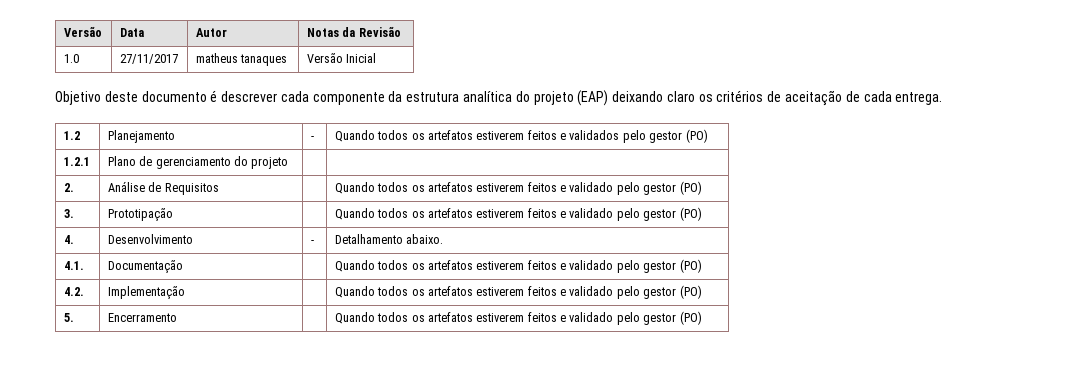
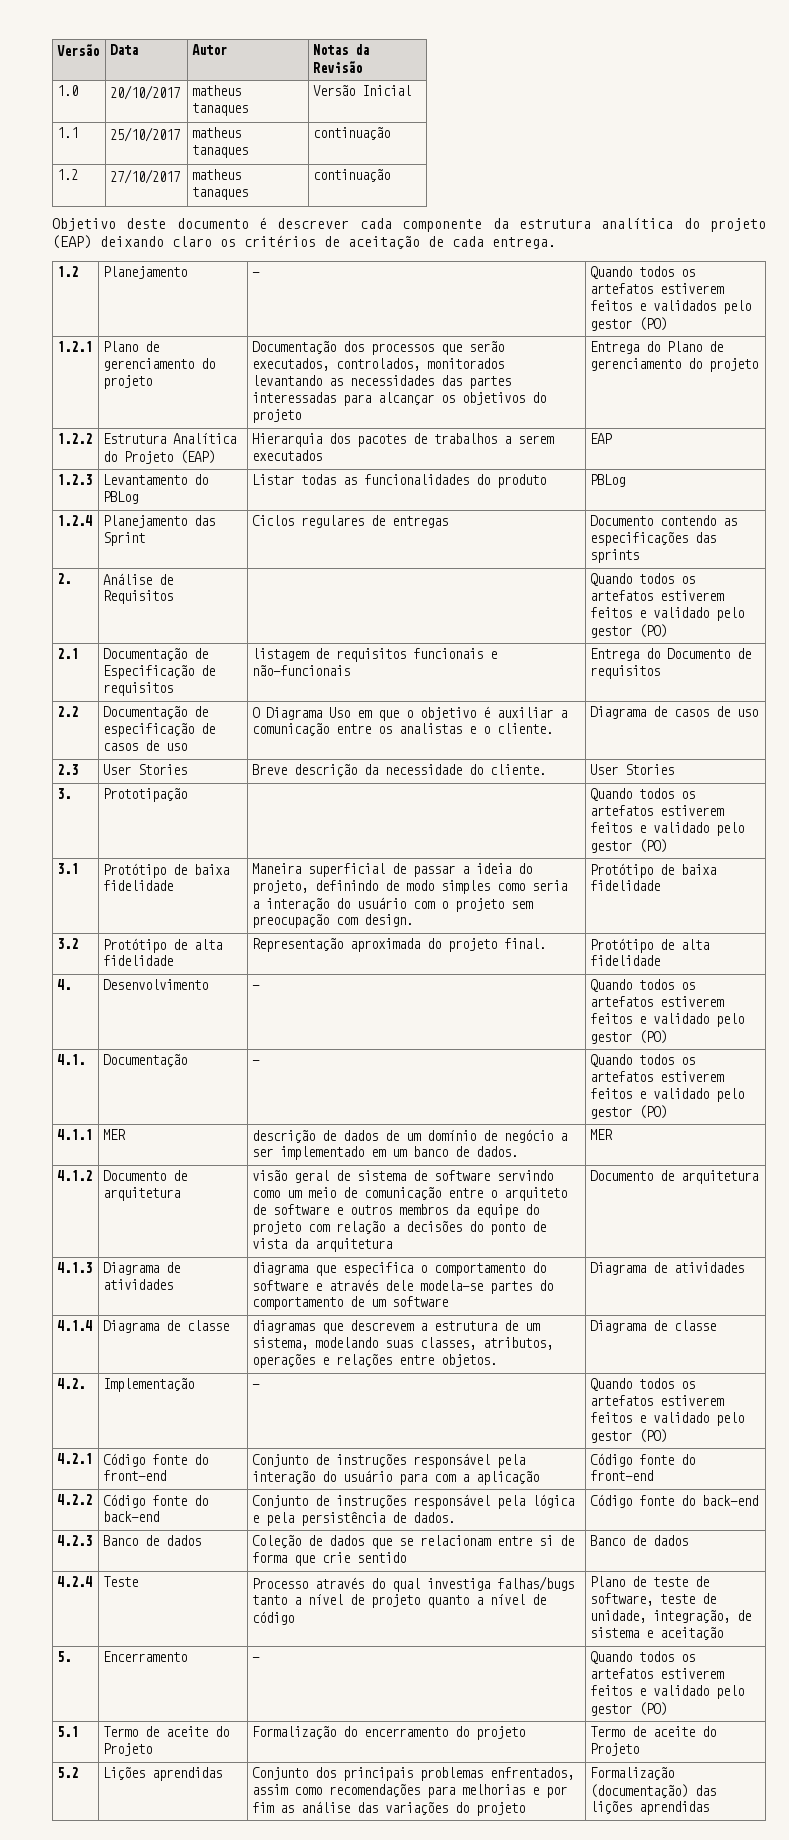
- 1.0 | 27/11/2017 | matheus tanaques | Versão Inicial
+ 1.0 | 20/10/2017 | matheus tanaques | Versão Inicial
+ 1.1 | 25/10/2017 | matheus tanaques | continuação
+ 1.2 | 27/10/2017 | matheus tanaques | continuação
- 1.2.1 | Plano de gerenciamento do projeto | |
+ 1.2.1 | Plano de gerenciamento do projeto | Documentação dos processos que serão executados, controlados, monitorados levantando as necessidades das partes interessadas para alcançar os objetivos do projeto | Entrega do Plano de gerenciamento do projeto
+ 1.2.2 | Estrutura Analítica do Projeto (EAP) | Hierarquia dos pacotes de trabalhos a serem executados | EAP
+ 1.2.3 | Levantamento do PBLog | Listar todas as funcionalidades do produto | PBLog
+ 1.2.4 | Planejamento das Sprint | Ciclos regulares de entregas | Documento contendo as especificações das sprints
+ 2.1 | Documentação de Especificação de requisitos | listagem de requisitos funcionais e não-funcionais | Entrega do Documento de requisitos
+ 2.2 | Documentação de especificação de casos de uso | O Diagrama Uso em que o objetivo é auxiliar a comunicação entre os analistas e o cliente. | Diagrama de casos de uso
+ 2.3 | User Stories | Breve descrição da necessidade do cliente. | User Stories
+ 3.1 | Protótipo de baixa fidelidade | Maneira superficial de passar a ideia do projeto, definindo de modo simples como seria a interação do usuário com o projeto sem preocupação com design. | Protótipo de baixa fidelidade
+ 3.2 | Protótipo de alta fidelidade | Representação aproximada do projeto final. | Protótipo de alta fidelidade
- 4. | Desenvolvimento | - | Detalhamento abaixo.
- 4.1. | Documentação | | Quando todos os artefatos estiverem feitos e validado pelo gestor (PO)
+ 4. | Desenvolvimento | - | Quando todos os artefatos estiverem feitos e validado pelo gestor (PO)
- 4.2. | Implementação | | Quando todos os artefatos estiverem feitos e validado pelo gestor (PO)
+ 4.1. | Documentação | - | Quando todos os artefatos estiverem feitos e validado pelo gestor (PO)
- 5. | Encerramento | | Quando todos os artefatos estiverem feitos e validado pelo gestor (PO)
+ 4.1.1 | MER | descrição de dados de um domínio de negócio a ser implementado em um banco de dados. | MER
+ 4.1.2 | Documento de arquitetura | visão geral de sistema de software servindo como um meio de comunicação entre o arquiteto de software e outros membros da equipe do projeto com relação a decisões do ponto de vista da arquitetura | Documento de arquitetura
+ 4.1.3 | Diagrama de atividades | diagrama que especifica o comportamento do software e através dele modela-se partes do comportamento de um software | Diagrama de atividades
+ 4.1.4 | Diagrama de classe | diagramas que descrevem a estrutura de um sistema, modelando suas classes, atributos, operações e relações entre objetos. | Diagrama de classe
+ 4.2. | Implementação | - | Quando todos os artefatos estiverem feitos e validado pelo gestor (PO)
+ 4.2.1 | Código fonte do front-end | Conjunto de instruções responsável pela interação do usuário para com a aplicação | Código fonte do front-end
+ 4.2.2 | Código fonte do back-end | Conjunto de instruções responsável pela lógica e pela persistência de dados. | Código fonte do back-end
+ 4.2.3 | Banco de dados | Coleção de dados que se relacionam entre si de forma que crie sentido | Banco de dados
+ 4.2.4 | Teste | Processo através do qual investiga falhas/bugs tanto a nível de projeto quanto a nível de código | Plano de teste de software, teste de unidade, integração, de sistema e aceitação
+ 5. | Encerramento | - | Quando todos os artefatos estiverem feitos e validado pelo gestor (PO)
+ 5.1 | Termo de aceite do Projeto | Formalização do encerramento do projeto | Termo de aceite do Projeto
+ 5.2 | Lições aprendidas | Conjunto dos principais problemas enfrentados, assim como recomendações para melhorias e por fim as análise das variações do projeto | Formalização (documentação) das lições aprendidas

